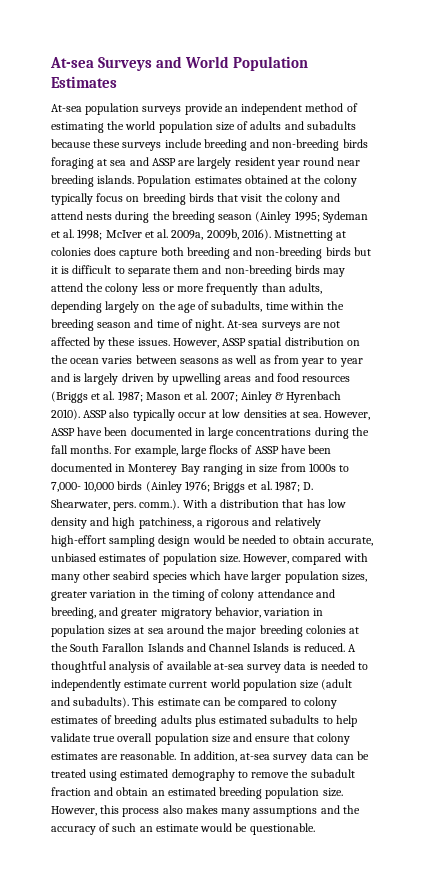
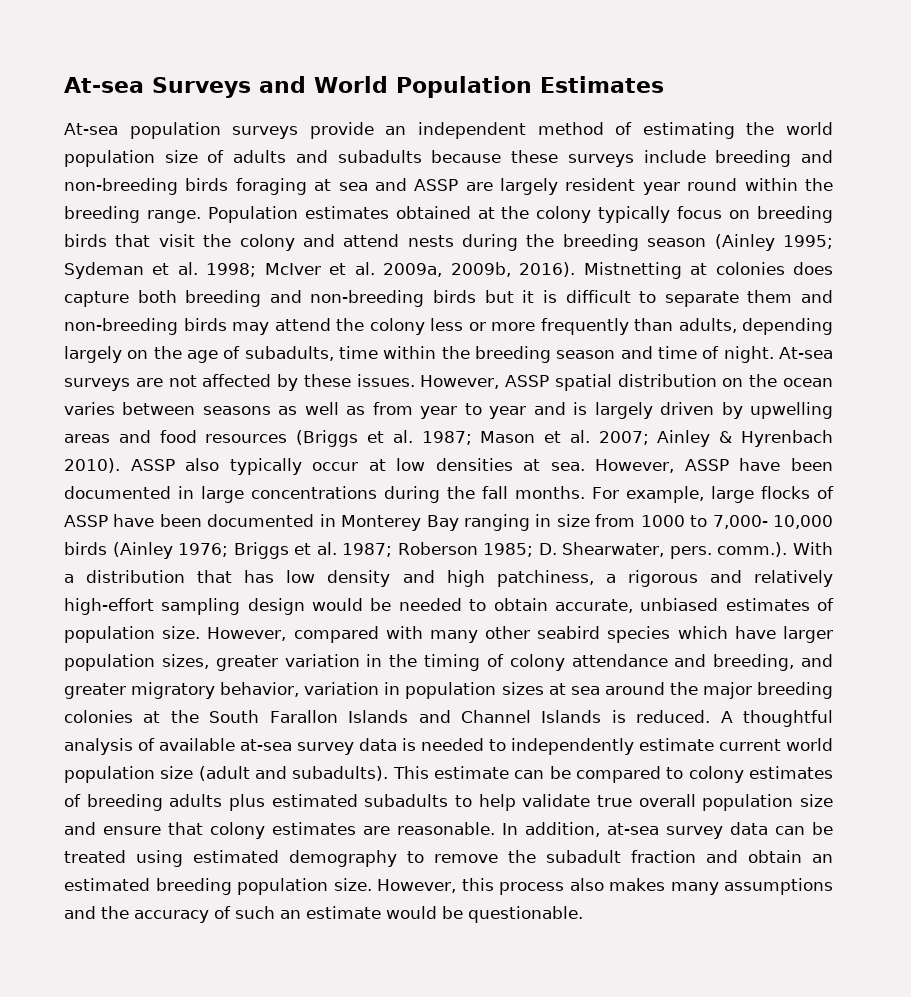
- At-sea population surveys provide an independent method of estimating the world population size of adults and subadults because these surveys include breeding and non-breeding birds foraging at sea and ASSP are largely resident year round near breeding islands.
+ At-sea population surveys provide an independent method of estimating the world population size of adults and subadults because these surveys include breeding and non-breeding birds foraging at sea and ASSP are largely resident year round within the breeding range.
- For example, large flocks of ASSP have been documented in Monterey Bay ranging in size from 1000s to 7,000- 10,000 birds (Ainley 1976; Briggs et al. 1987; D. Shearwater, pers. comm.). With a distribution that has low density and high patchiness, a rigorous and relatively high-effort sampling design would be needed to obtain accurate, unbiased estimates of population size.
+ For example, large flocks of ASSP have been documented in Monterey Bay ranging in size from 1000 to 7,000- 10,000 birds (Ainley 1976; Briggs et al. 1987; Roberson 1985; D. Shearwater, pers. comm.). With a distribution that has low density and high patchiness, a rigorous and relatively high-effort sampling design would be needed to obtain accurate, unbiased estimates of population size.

